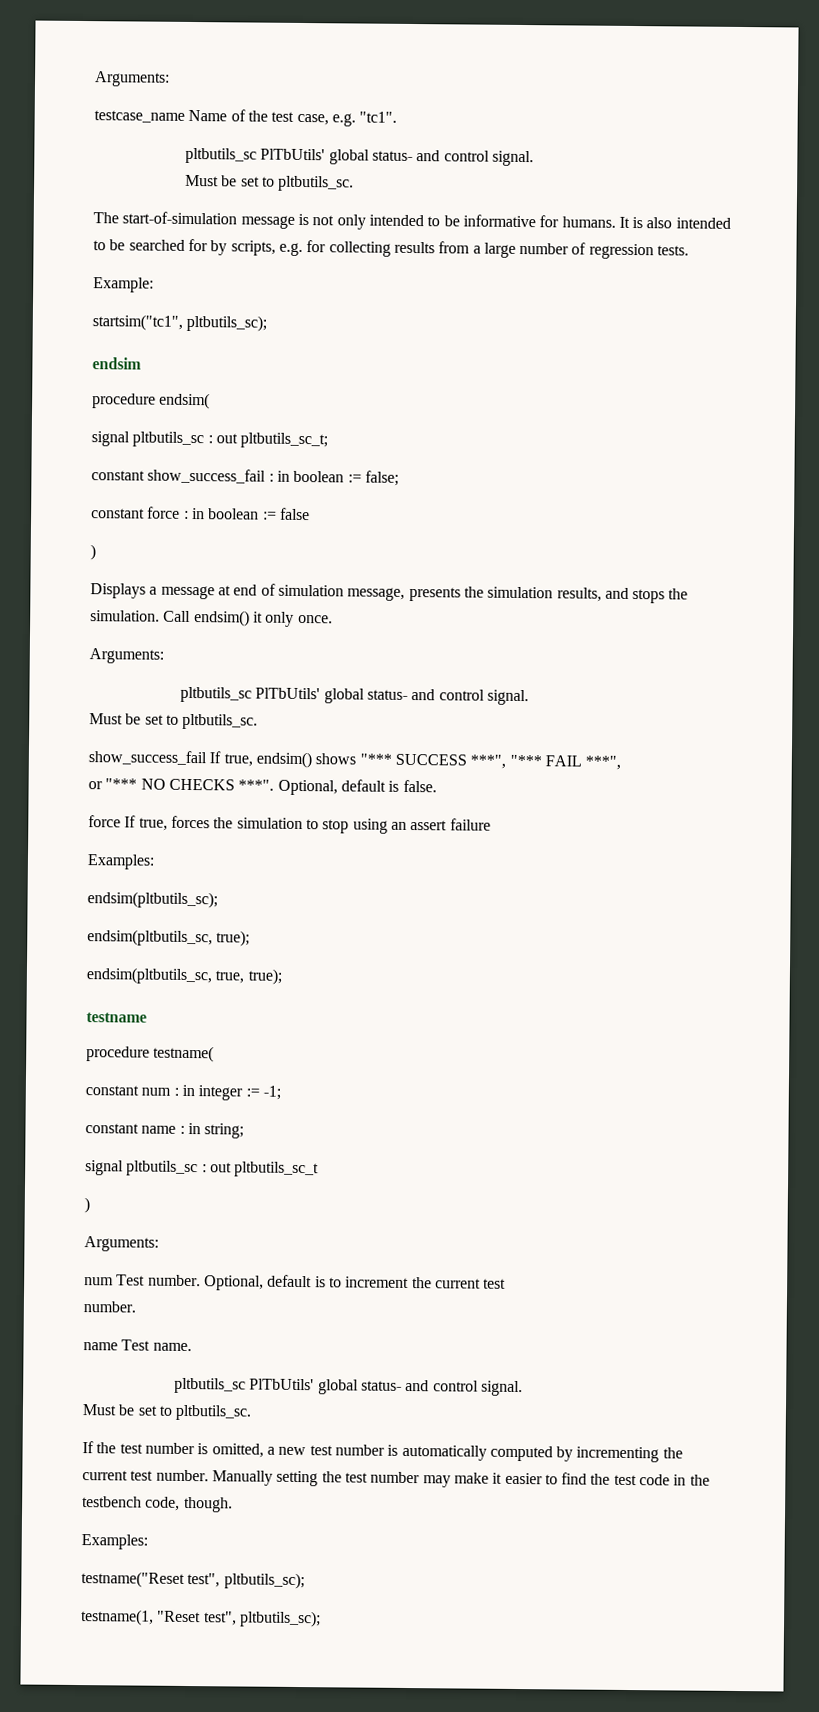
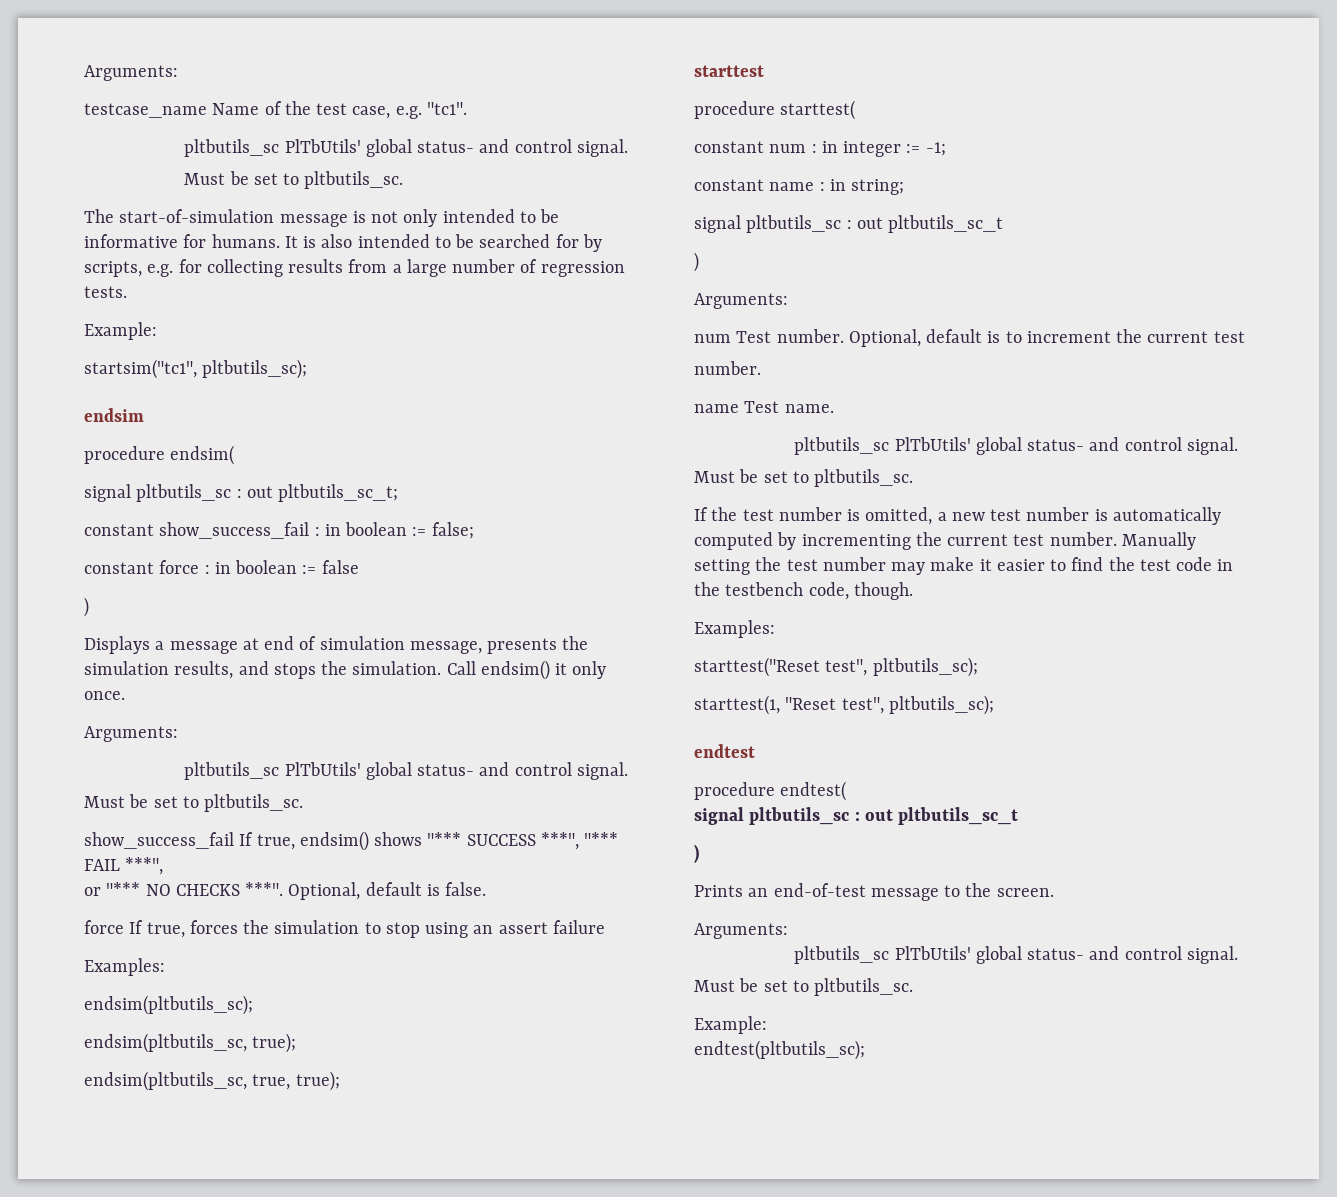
- testname
- procedure testname(
+ starttest
+ procedure starttest(
- testname("Reset test", pltbutils_sc);
- testname(1, "Reset test", pltbutils_sc);
+ starttest("Reset test", pltbutils_sc);
+ starttest(1, "Reset test", pltbutils_sc);
+ endtest
+ procedure endtest(
+ signal pltbutils_sc : out pltbutils_sc_t
+ )
+ Prints an end-of-test message to the screen.
+ Arguments:
+ pltbutils_sc PlTbUtils' global status- and control signal.
+ Must be set to pltbutils_sc.
+ Example:
+ endtest(pltbutils_sc);

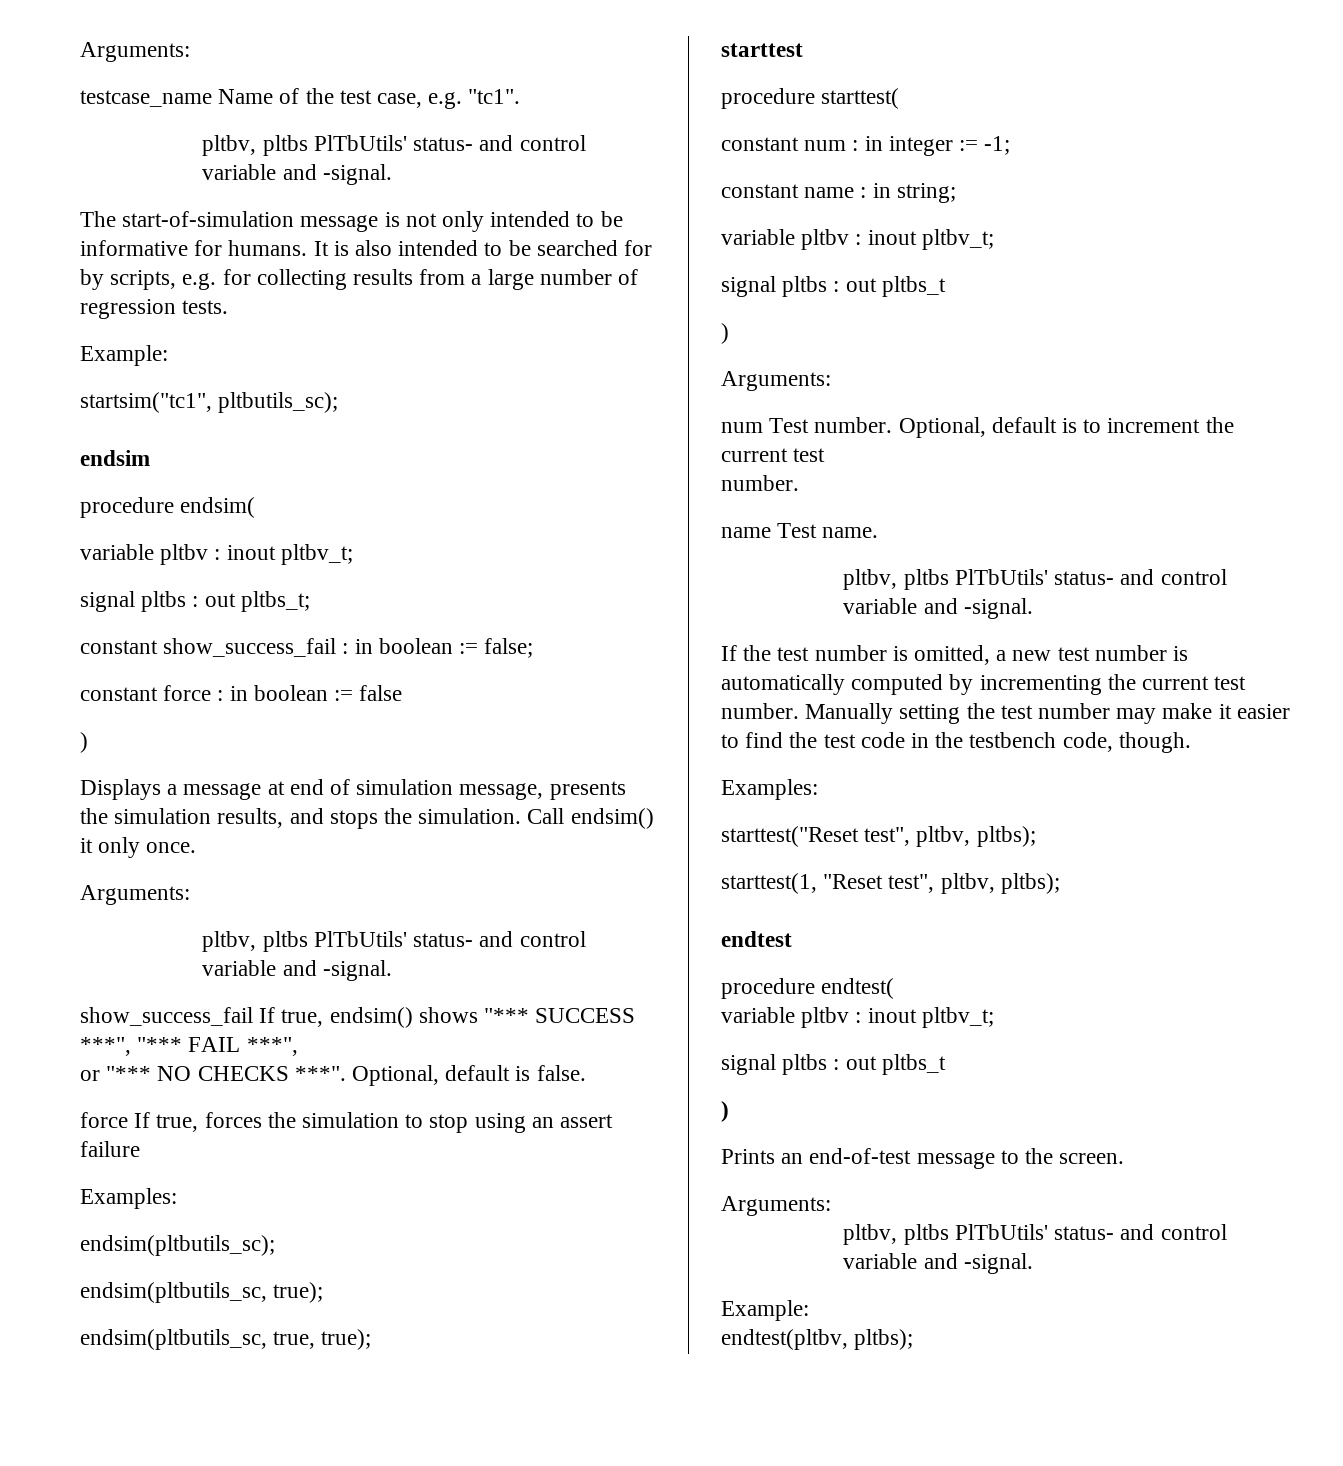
  testcase_name Name of the test case, e.g. "tc1".
- pltbutils_sc PlTbUtils' global status- and control signal.
- Must be set to pltbutils_sc.
+ pltbv, pltbs PlTbUtils' status- and control variable and -signal.
  procedure endsim(
- signal pltbutils_sc : out pltbutils_sc_t;
+ variable pltbv : inout pltbv_t;
+ signal pltbs : out pltbs_t;
  Call endsim() it only once.
  Arguments:
- pltbutils_sc PlTbUtils' global status- and control signal.
- Must be set to pltbutils_sc.
+ pltbv, pltbs PlTbUtils' status- and control variable and -signal.
  constant name : in string;
- signal pltbutils_sc : out pltbutils_sc_t
+ variable pltbv : inout pltbv_t;
+ signal pltbs : out pltbs_t
  name Test name.
- pltbutils_sc PlTbUtils' global status- and control signal.
- Must be set to pltbutils_sc.
+ pltbv, pltbs PlTbUtils' status- and control variable and -signal.
- starttest("Reset test", pltbutils_sc);
+ starttest("Reset test", pltbv, pltbs);
- starttest(1, "Reset test", pltbutils_sc);
+ starttest(1, "Reset test", pltbv, pltbs);
  procedure endtest(
- signal pltbutils_sc : out pltbutils_sc_t
+ variable pltbv : inout pltbv_t;
+ signal pltbs : out pltbs_t
  Prints an end-of-test message to the screen.
  Arguments:
- pltbutils_sc PlTbUtils' global status- and control signal.
- Must be set to pltbutils_sc.
+ pltbv, pltbs PlTbUtils' status- and control variable and -signal.
  Example:
- endtest(pltbutils_sc);
+ endtest(pltbv, pltbs);

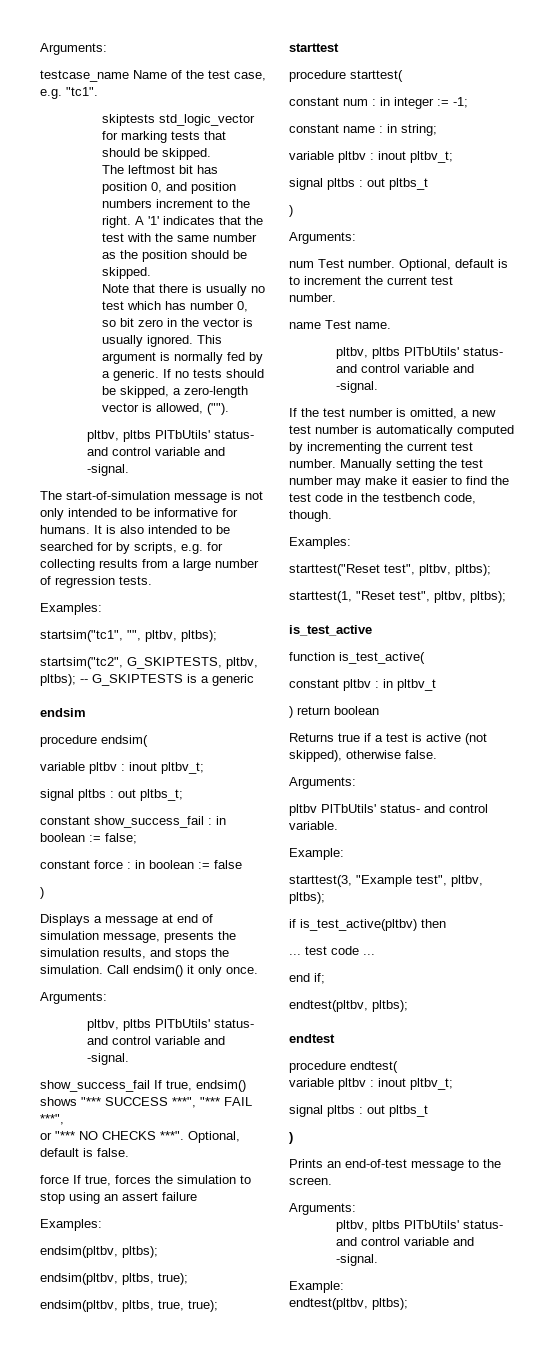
+ skiptests std_logic_vector for marking tests that should be skipped.
+ The leftmost bit has position 0, and position numbers increment to the right. A '1' indicates that the test with the same number as the position should be skipped.
+ Note that there is usually no test which has number 0, so bit zero in the vector is usually ignored. This argument is normally fed by a generic. If no tests should be skipped, a zero-length vector is allowed, ("").
  It is also intended to be searched for by scripts, e.g. for collecting results from a large number of regression tests.
- Example:
+ Examples:
- startsim("tc1", pltbutils_sc);
+ startsim("tc1", "", pltbv, pltbs);
+ startsim("tc2", G_SKIPTESTS, pltbv, pltbs); -- G_SKIPTESTS is a generic
- endsim(pltbutils_sc);
- endsim(pltbutils_sc, true);
- endsim(pltbutils_sc, true, true);
+ endsim(pltbv, pltbs);
+ endsim(pltbv, pltbs, true);
+ endsim(pltbv, pltbs, true, true);
+ is_test_active
+ function is_test_active(
+ constant pltbv : in pltbv_t
+ ) return boolean
+ Returns true if a test is active (not skipped), otherwise false.
+ Arguments:
+ pltbv PlTbUtils' status- and control variable.
+ Example:
+ starttest(3, "Example test", pltbv, pltbs);
+ if is_test_active(pltbv) then
+ ... test code ...
+ end if;
+ endtest(pltbv, pltbs);

